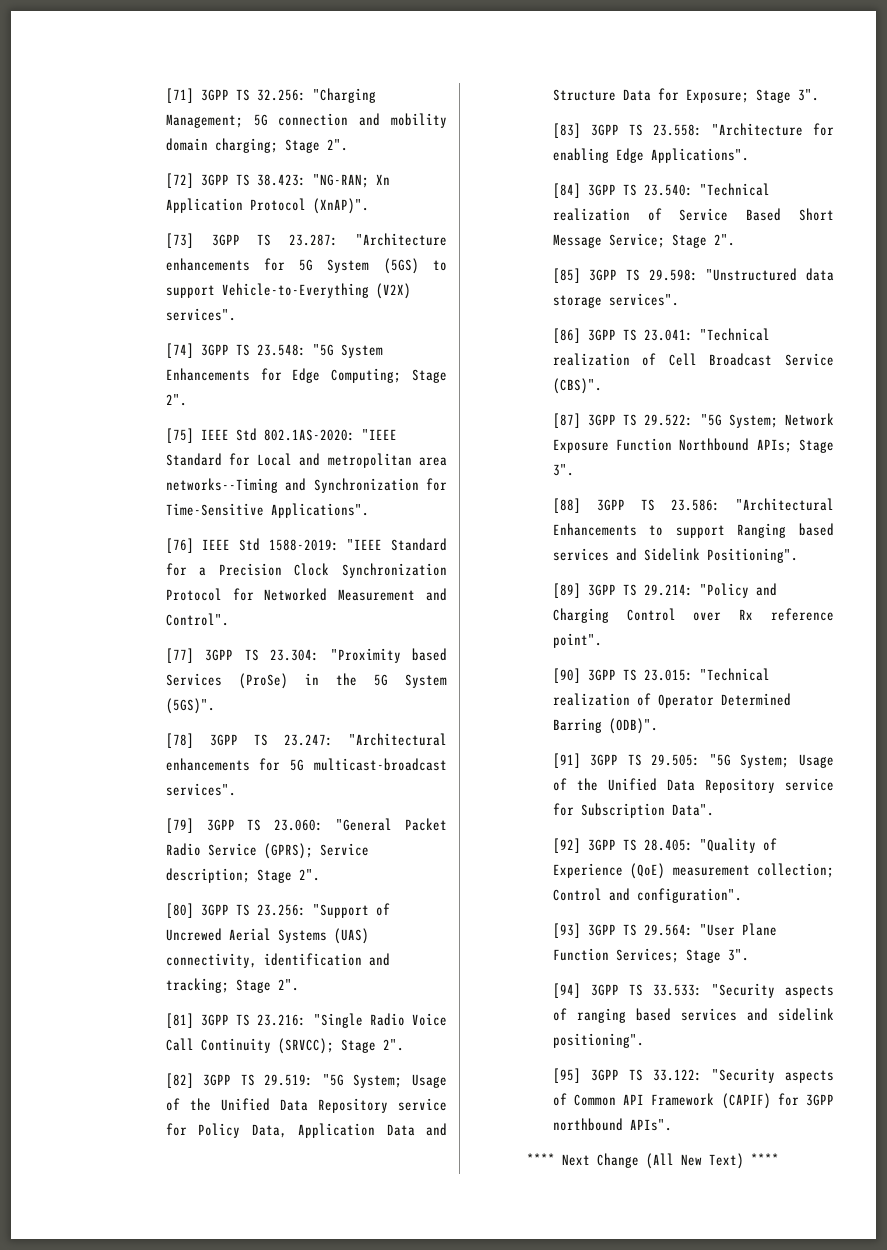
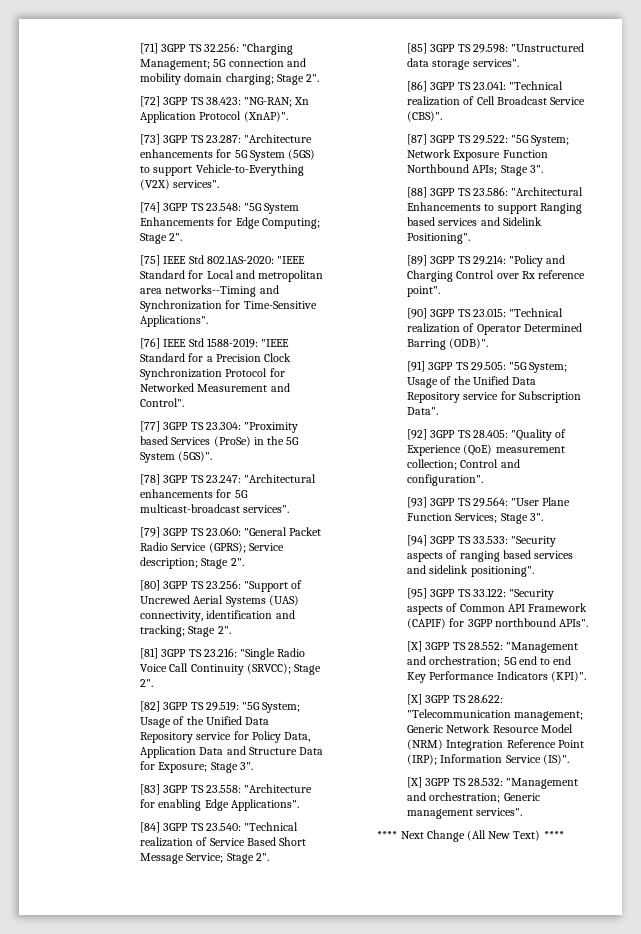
+ [X] 3GPP TS 28.552: "Management and orchestration; 5G end to end Key Performance Indicators (KPI)".
+ [X] 3GPP TS 28.622: "Telecommunication management; Generic Network Resource Model (NRM) Integration Reference Point (IRP); Information Service (IS)".
+ [X] 3GPP TS 28.532: "Management and orchestration; Generic management services".

